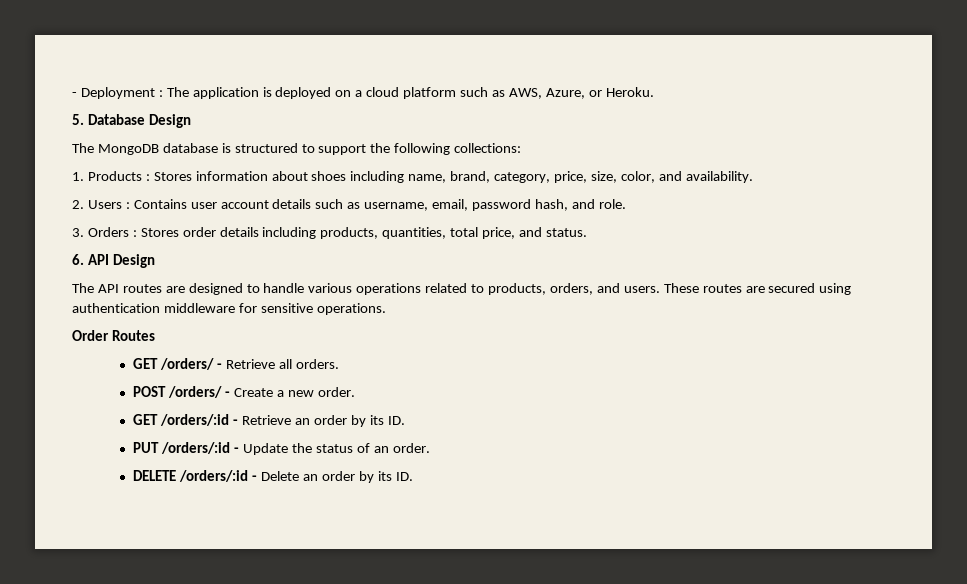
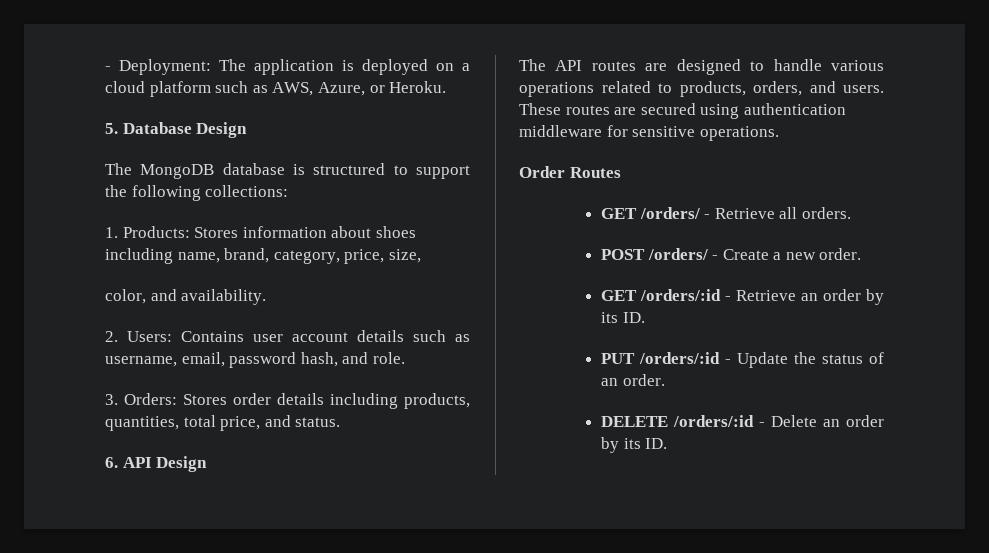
- - Deployment : The application is deployed on a cloud platform such as AWS, Azure, or Heroku.
+ - Deployment: The application is deployed on a cloud platform such as AWS, Azure, or Heroku.
- 1. Products : Stores information about shoes including name, brand, category, price, size, color, and availability.
+ 1. Products: Stores information about shoes including name, brand, category, price, size,
+ color, and availability.
- 2. Users : Contains user account details such as username, email, password hash, and role.
+ 2. Users: Contains user account details such as username, email, password hash, and role.
- 3. Orders : Stores order details including products, quantities, total price, and status.
+ 3. Orders: Stores order details including products, quantities, total price, and status.

